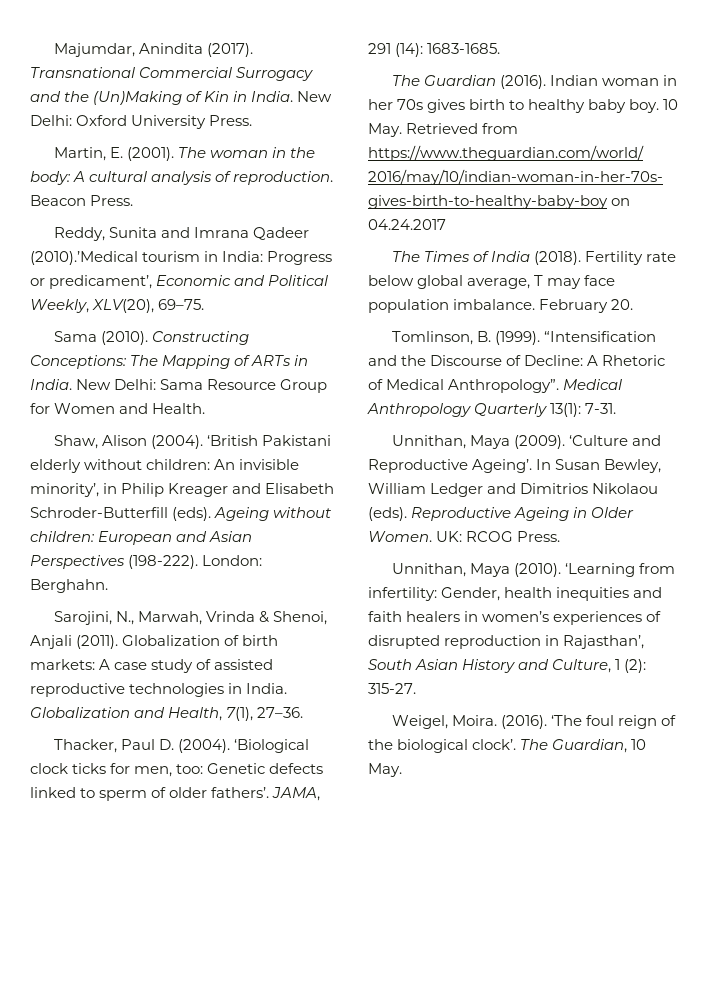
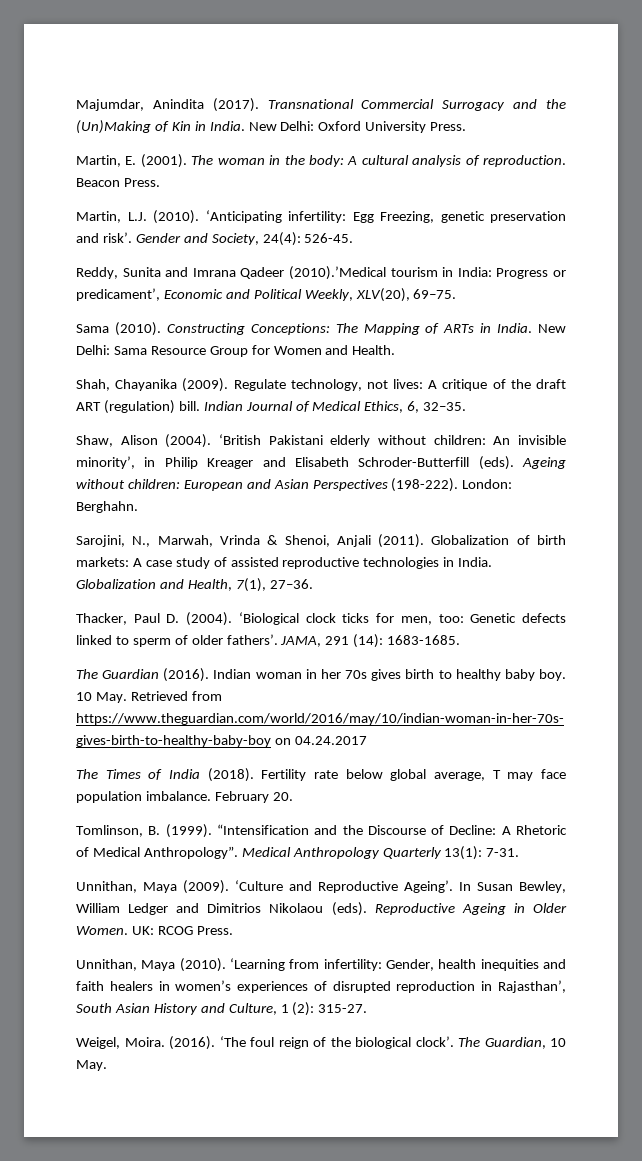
+ Martin, L.J. (2010). ‘Anticipating infertility: Egg Freezing, genetic preservation and risk’. Gender and Society, 24(4): 526-45.
+ Shah, Chayanika (2009). Regulate technology, not lives: A critique of the draft ART (regulation) bill. Indian Journal of Medical Ethics, 6, 32–35.

